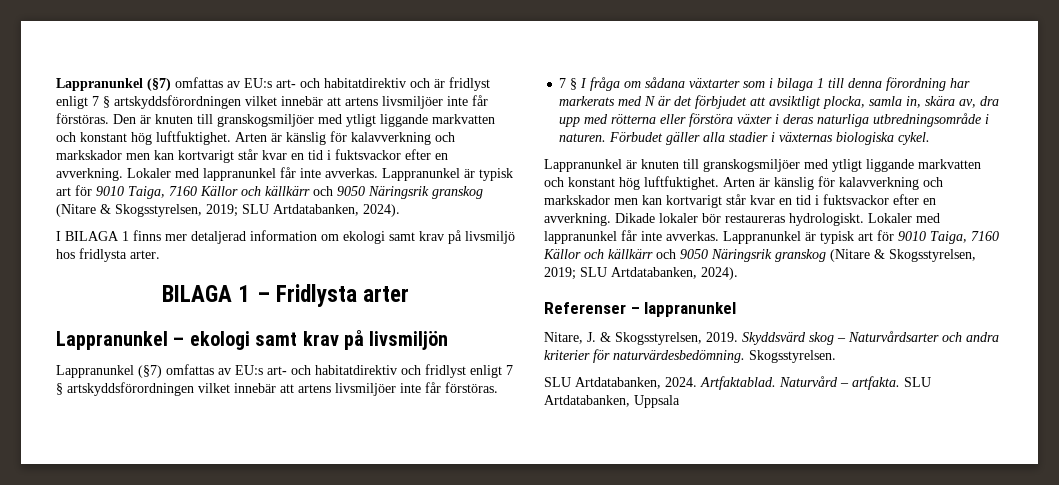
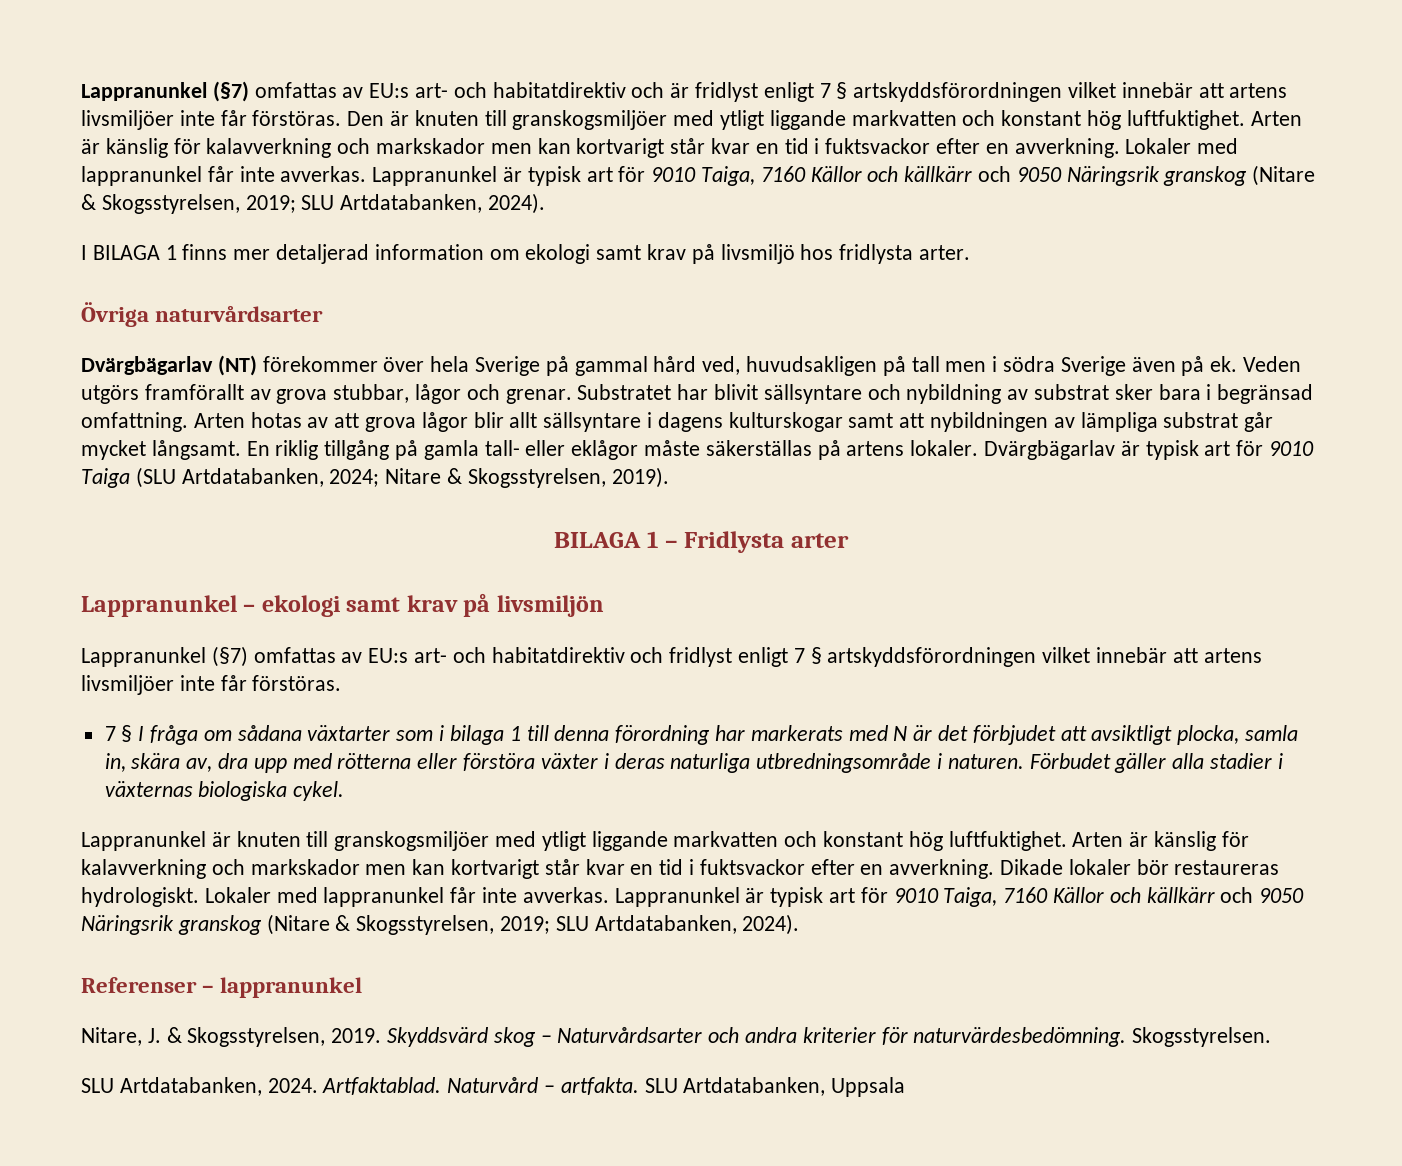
+ Övriga naturvårdsarter
+ Dvärgbägarlav (NT) förekommer över hela Sverige på gammal hård ved, huvudsakligen på tall men i södra Sverige även på ek. Veden utgörs framförallt av grova stubbar, lågor och grenar. Substratet har blivit sällsyntare och nybildning av substrat sker bara i begränsad omfattning. Arten hotas av att grova lågor blir allt sällsyntare i dagens kulturskogar samt att nybildningen av lämpliga substrat går mycket långsamt. En riklig tillgång på gamla tall- eller eklågor måste säkerställas på artens lokaler. Dvärgbägarlav är typisk art för 9010 Taiga (SLU Artdatabanken, 2024; Nitare & Skogsstyrelsen, 2019).

